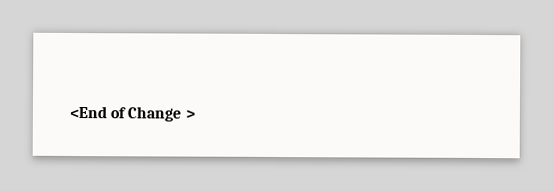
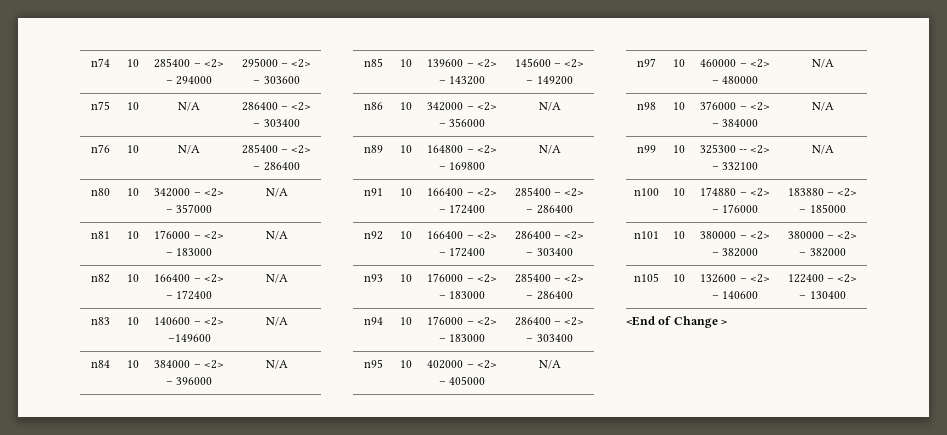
+ n74 | 10 | 285400 – <2> – 294000 | 295000 – <2> – 303600
+ n75 | 10 | N/A | 286400 – <2> – 303400
+ n76 | 10 | N/A | 285400 – <2> – 286400
+ n80 | 10 | 342000 – <2> – 357000 | N/A
+ n81 | 10 | 176000 – <2> – 183000 | N/A
+ n82 | 10 | 166400 – <2> – 172400 | N/A
+ n83 | 10 | 140600 – <2> –149600 | N/A
+ n84 | 10 | 384000 – <2> – 396000 | N/A
+ n85 | 10 | 139600 – <2> – 143200 | 145600 – <2> – 149200
+ n86 | 10 | 342000 – <2> – 356000 | N/A
+ n89 | 10 | 164800 – <2> – 169800 | N/A
+ n91 | 10 | 166400 – <2> – 172400 | 285400 – <2> – 286400
+ n92 | 10 | 166400 – <2> – 172400 | 286400 – <2> – 303400
+ n93 | 10 | 176000 – <2> – 183000 | 285400 – <2> – 286400
+ n94 | 10 | 176000 – <2> – 183000 | 286400 – <2> – 303400
+ n95 | 10 | 402000 – <2> – 405000 | N/A
+ n97 | 10 | 460000 – <2> – 480000 | N/A
+ n98 | 10 | 376000 – <2> – 384000 | N/A
+ n99 | 10 | 325300 -- <2> – 332100 | N/A
+ n100 | 10 | 174880 – <2> – 176000 | 183880 – <2> – 185000
+ n101 | 10 | 380000 – <2> – 382000 | 380000 – <2> – 382000
+ n105 | 10 | 132600 – <2> – 140600 | 122400 – <2> – 130400

